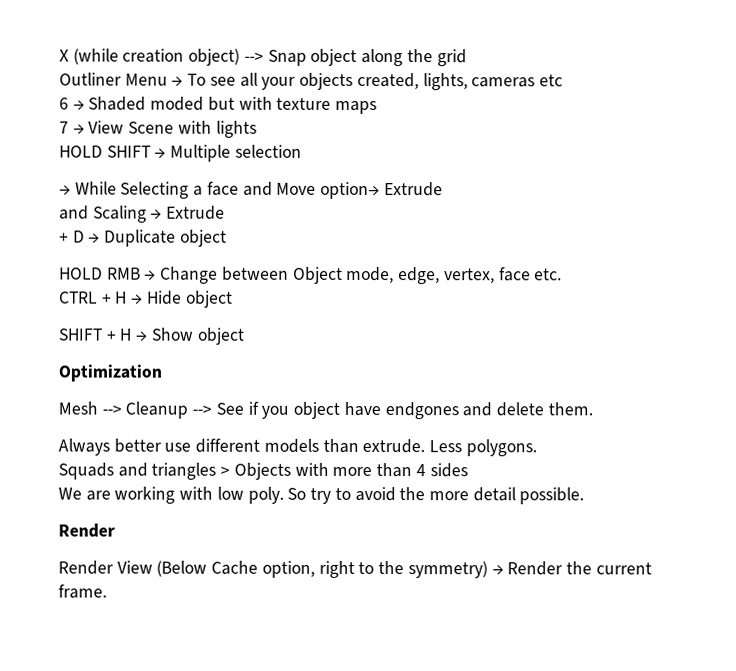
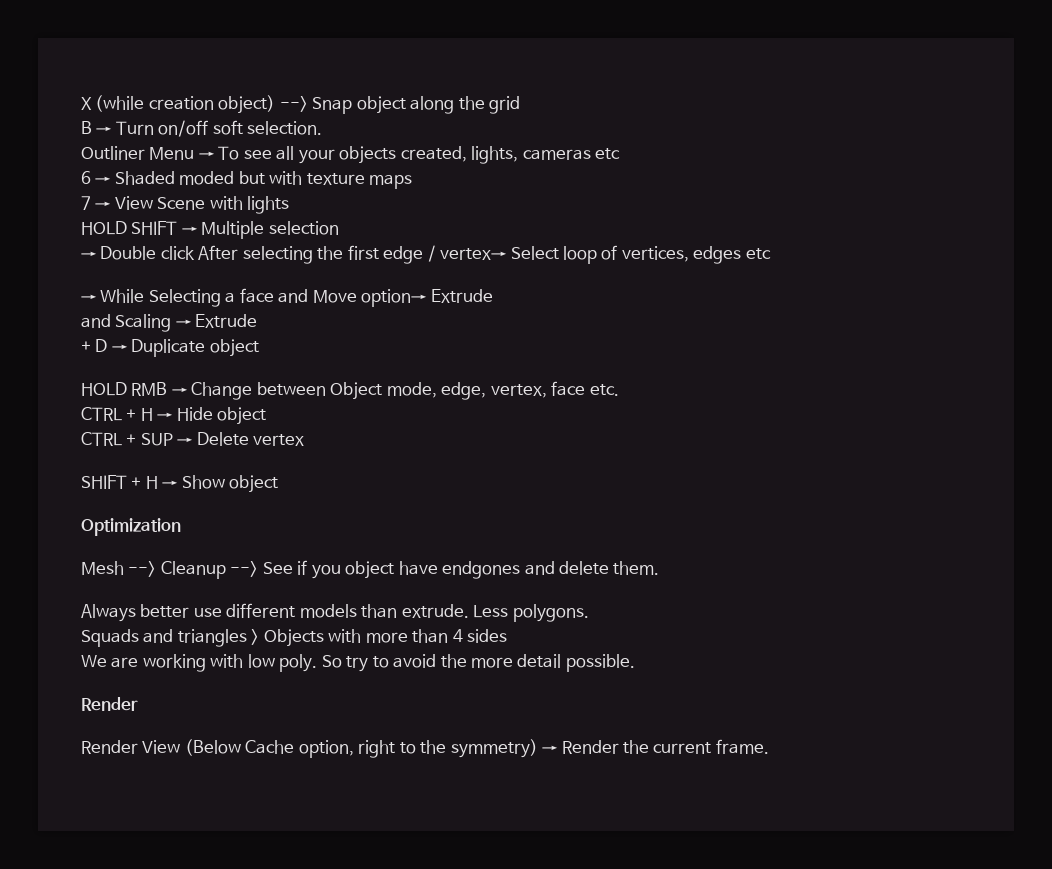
+ B → Turn on/off soft selection.
+ → Double click After selecting the first edge / vertex→ Select loop of vertices, edges etc
+ CTRL + SUP → Delete vertex

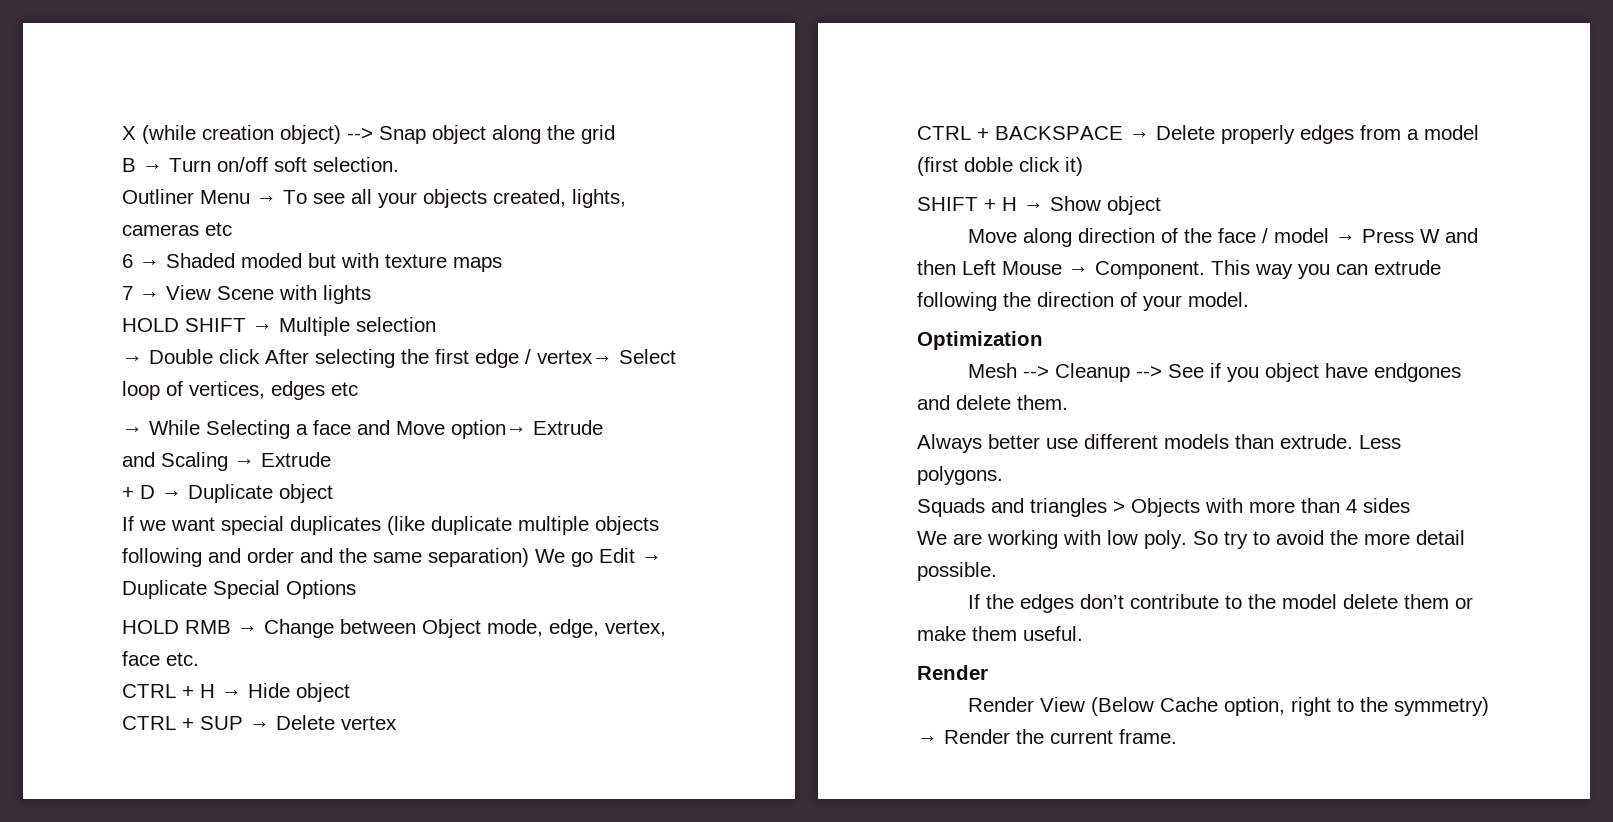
+ If we want special duplicates (like duplicate multiple objects following and order and the same separation) We go Edit → Duplicate Special Options
+ CTRL + BACKSPACE → Delete properly edges from a model (first doble click it)
+ Move along direction of the face / model → Press W and then Left Mouse → Component. This way you can extrude following the direction of your model.
+ If the edges don’t contribute to the model delete them or make them useful.

